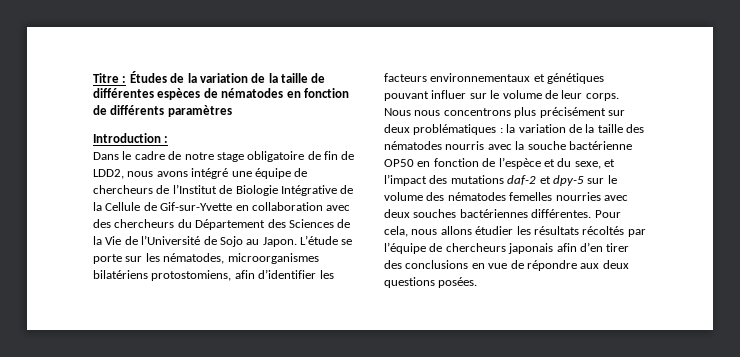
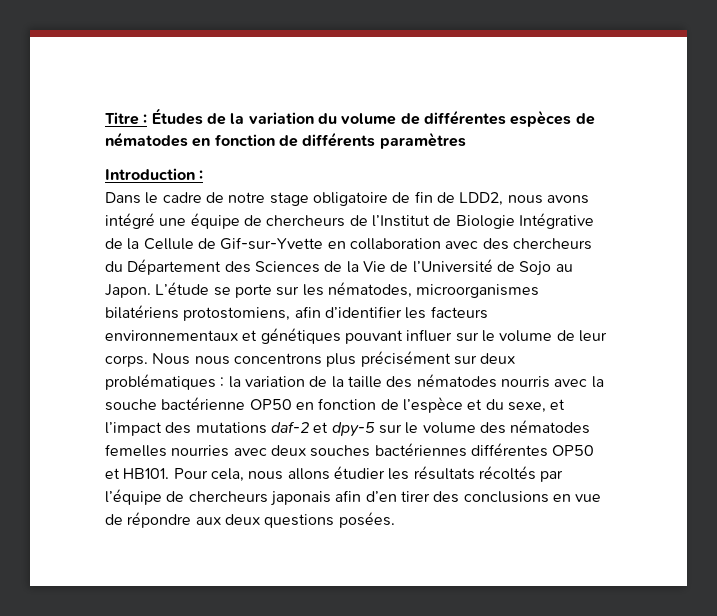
- Titre : Études de la variation de la taille de différentes espèces de nématodes en fonction de différents paramètres
+ Titre : Études de la variation du volume de différentes espèces de nématodes en fonction de différents paramètres
- Nous nous concentrons plus précisément sur deux problématiques : la variation de la taille des nématodes nourris avec la souche bactérienne OP50 en fonction de l’espèce et du sexe, et l’impact des mutations daf-2 et dpy-5 sur le volume des nématodes femelles nourries avec deux souches bactériennes différentes.
+ Nous nous concentrons plus précisément sur deux problématiques : la variation de la taille des nématodes nourris avec la souche bactérienne OP50 en fonction de l’espèce et du sexe, et l’impact des mutations daf-2 et dpy-5 sur le volume des nématodes femelles nourries avec deux souches bactériennes différentes OP50 et HB101.

